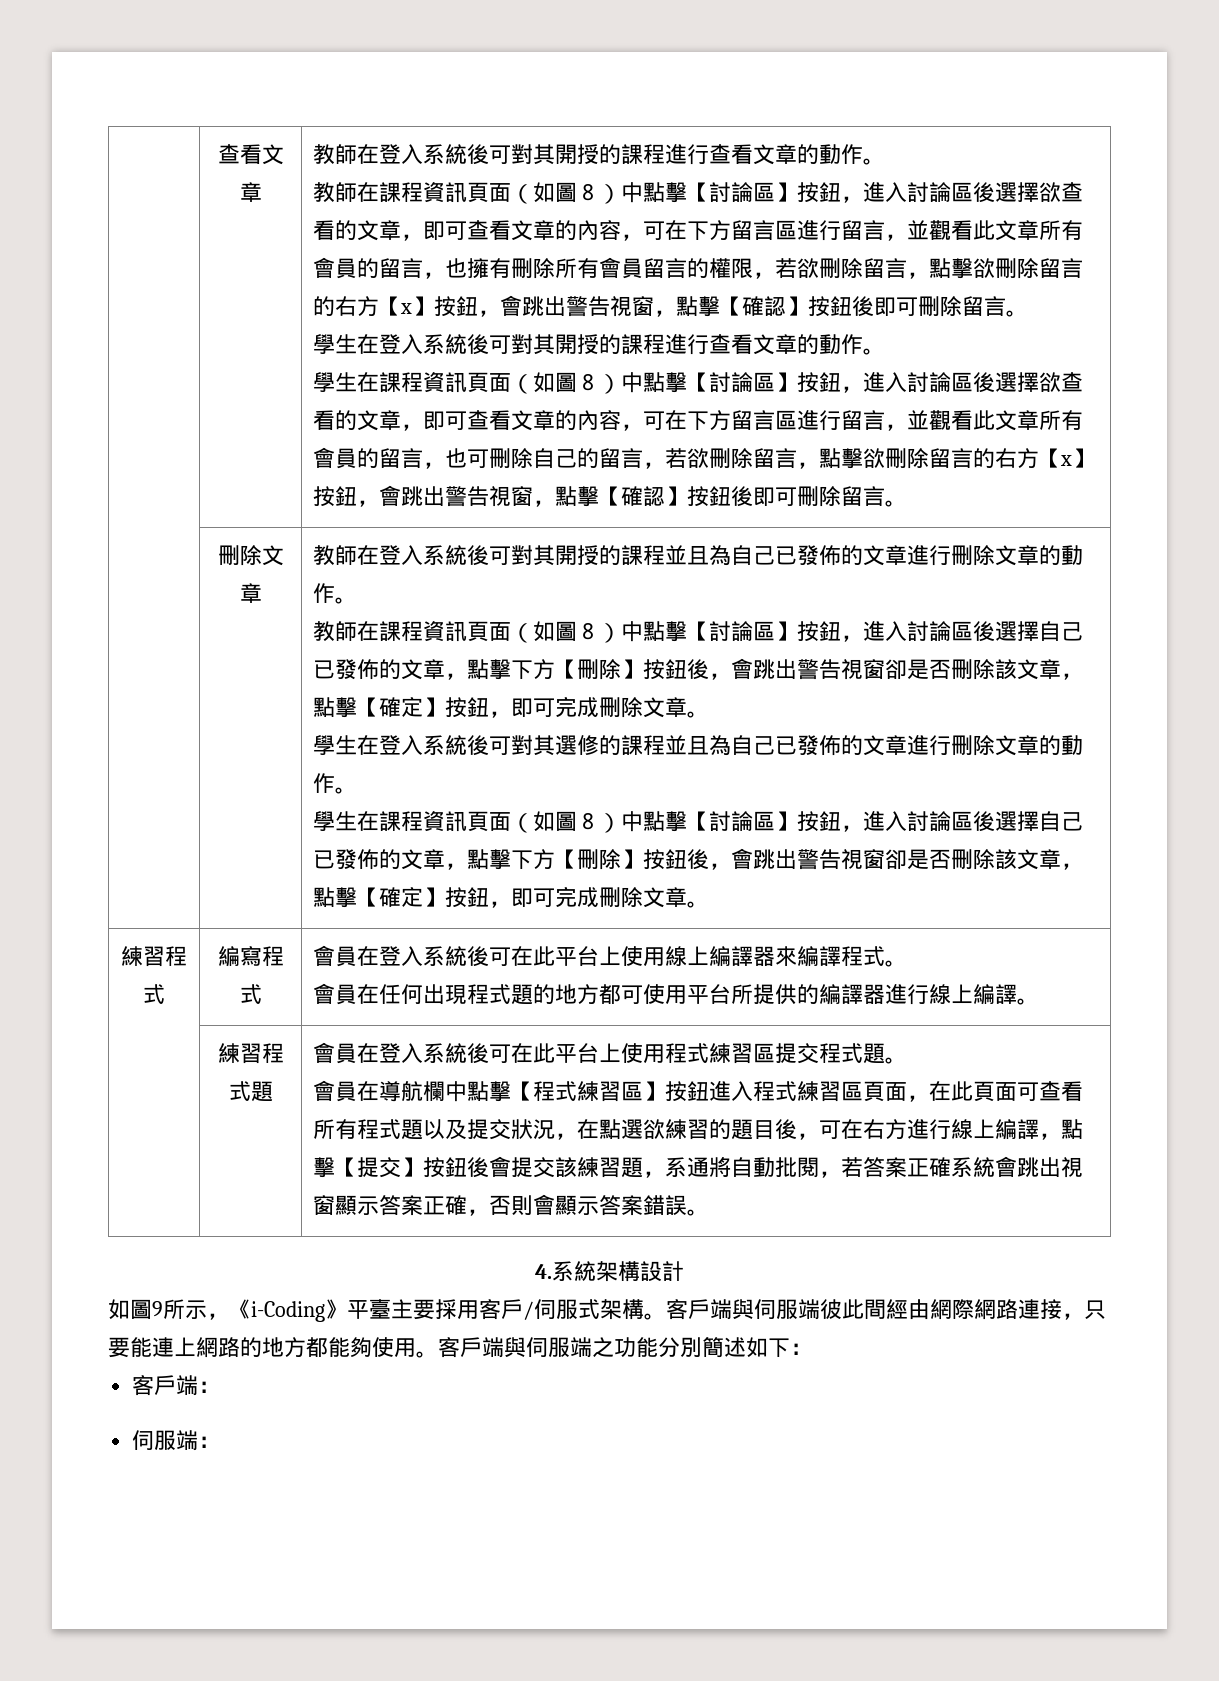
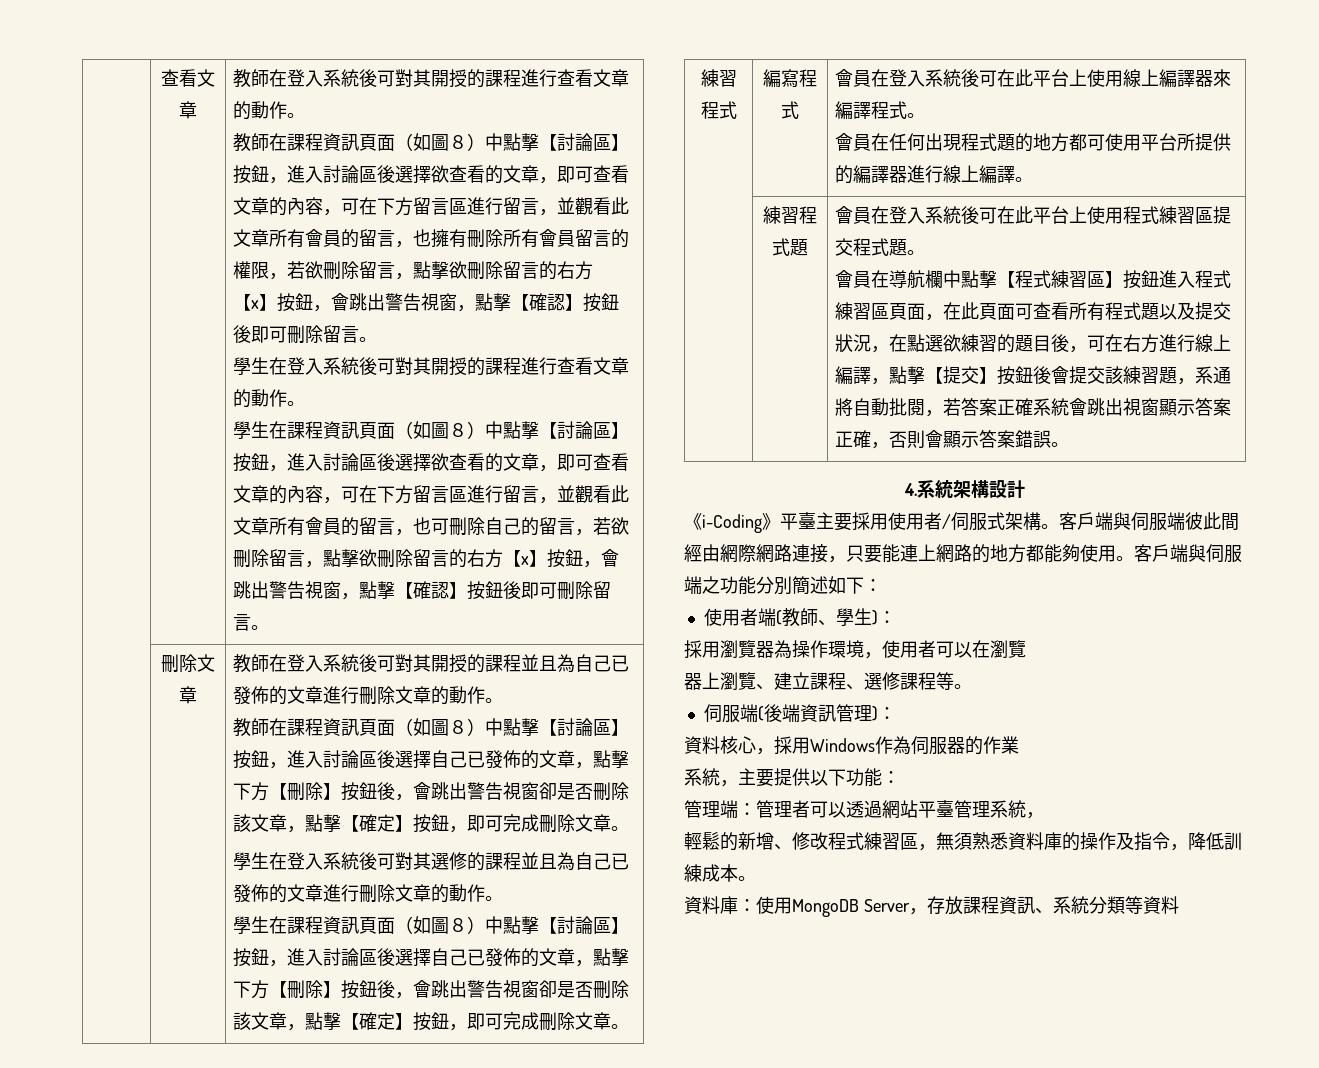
- 如圖9所示，《i-Coding》平臺主要採用客戶/伺服式架構。
+ 《i-Coding》平臺主要採用使用者/伺服式架構。
- 客戶端：
- 伺服端：
+ 使用者端(教師、學生)：
+ 採用瀏覽器為操作環境，使用者可以在瀏覽
+ 器上瀏覽、建立課程、選修課程等。
+ 伺服端(後端資訊管理)：
+ 資料核心，採用Windows作為伺服器的作業
+ 系統，主要提供以下功能：
+ 管理端：管理者可以透過網站平臺管理系統，
+ 輕鬆的新增、修改程式練習區，無須熟悉資料庫的操作及指令，降低訓練成本。
+ 資料庫：使用MongoDB Server，存放課程資訊、系統分類等資料

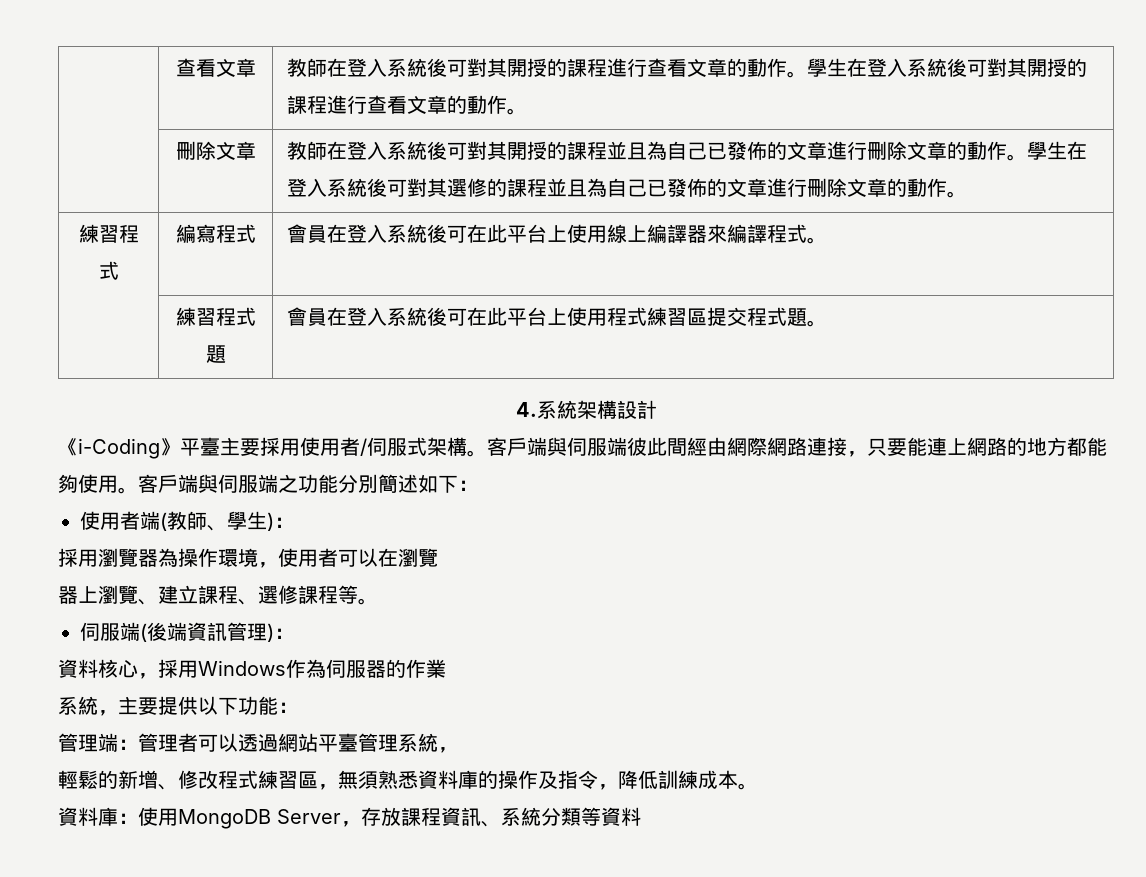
- 教師在登入系統後可對其開授的課程進行查看文章的動作。
- 教師在課程資訊頁面（如圖８）中點擊【討論區】按鈕，進入討論區後選擇欲查看的文章，即可查看文章的內容，可在下方留言區進行留言，並觀看此文章所有會員的留言，也擁有刪除所有會員留言的權限，若欲刪除留言，點擊欲刪除留言的右方【x】按鈕，會跳出警告視窗，點擊【確認】按鈕後即可刪除留言。
- 學生在登入系統後可對其開授的課程進行查看文章的動作。
+ 教師在登入系統後可對其開授的課程進行查看文章的動作。學生在登入系統後可對其開授的課程進行查看文章的動作。
- 學生在課程資訊頁面（如圖８）中點擊【討論區】按鈕，進入討論區後選擇欲查看的文章，即可查看文章的內容，可在下方留言區進行留言，並觀看此文章所有會員的留言，也可刪除自己的留言，若欲刪除留言，點擊欲刪除留言的右方【x】按鈕，會跳出警告視窗，點擊【確認】按鈕後即可刪除留言。
- 教師在登入系統後可對其開授的課程並且為自己已發佈的文章進行刪除文章的動作。
- 教師在課程資訊頁面（如圖８）中點擊【討論區】按鈕，進入討論區後選擇自己已發佈的文章，點擊下方【刪除】按鈕後，會跳出警告視窗卻是否刪除該文章，點擊【確定】按鈕，即可完成刪除文章。
- 學生在登入系統後可對其選修的課程並且為自己已發佈的文章進行刪除文章的動作。
+ 教師在登入系統後可對其開授的課程並且為自己已發佈的文章進行刪除文章的動作。學生在登入系統後可對其選修的課程並且為自己已發佈的文章進行刪除文章的動作。
- 學生在課程資訊頁面（如圖８）中點擊【討論區】按鈕，進入討論區後選擇自己已發佈的文章，點擊下方【刪除】按鈕後，會跳出警告視窗卻是否刪除該文章，點擊【確定】按鈕，即可完成刪除文章。
  練習程式 | 編寫程式 | 會員在登入系統後可在此平台上使用線上編譯器來編譯程式。
- 會員在任何出現程式題的地方都可使用平台所提供的編譯器進行線上編譯。
- 會員在導航欄中點擊【程式練習區】按鈕進入程式練習區頁面，在此頁面可查看所有程式題以及提交狀況，在點選欲練習的題目後，可在右方進行線上編譯，點擊【提交】按鈕後會提交該練習題，系通將自動批閱，若答案正確系統會跳出視窗顯示答案正確，否則會顯示答案錯誤。

